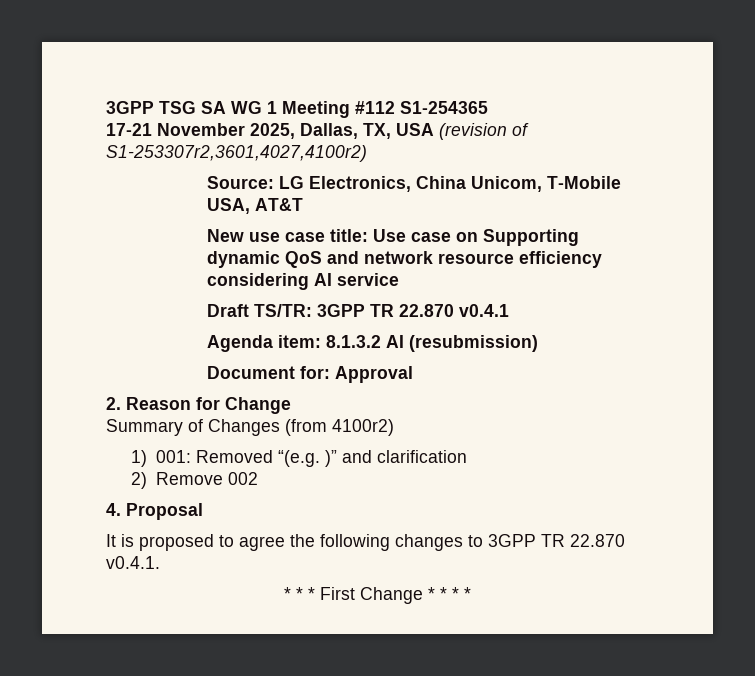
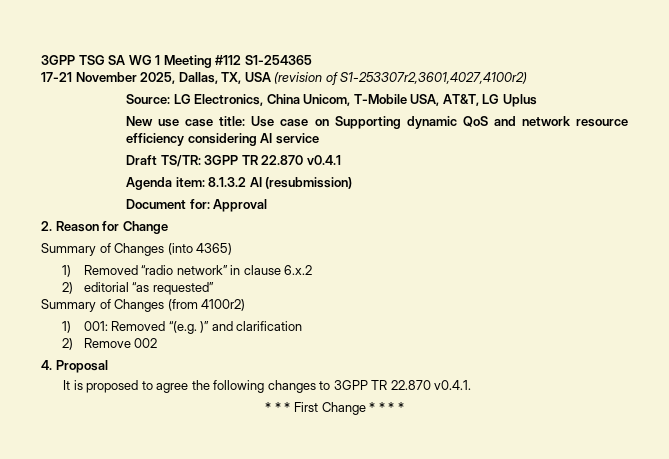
- Source: LG Electronics, China Unicom, T-Mobile USA, AT&T
+ Source: LG Electronics, China Unicom, T-Mobile USA, AT&T, LG Uplus
+ Summary of Changes (into 4365)
+ 1) Removed “radio network” in clause 6.x.2
+ 2) editorial “as requested”

